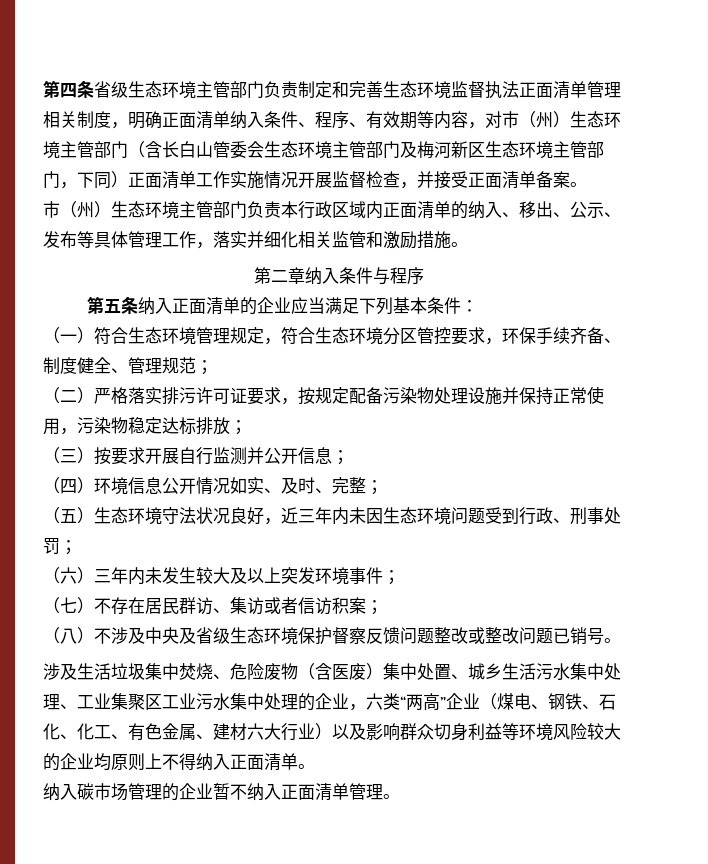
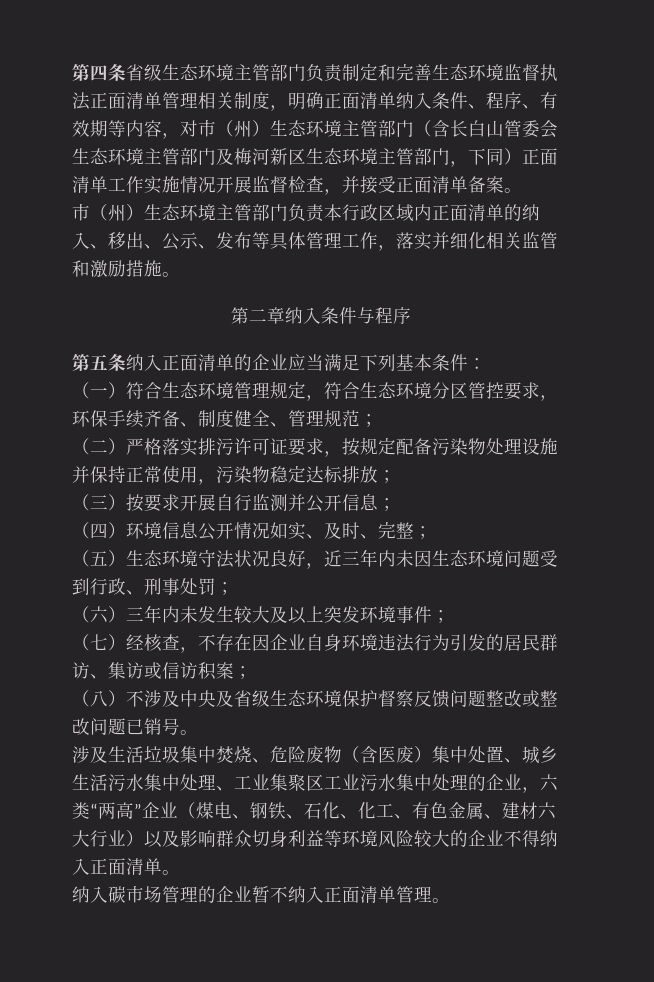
- （七）不存在居民群访、集访或者信访积案；
+ （七）经核查，不存在因企业自身环境违法行为引发的居民群访、集访或信访积案；
- 涉及生活垃圾集中焚烧、危险废物（含医废）集中处置、城乡生活污水集中处理、工业集聚区工业污水集中处理的企业，六类“两高”企业（煤电、钢铁、石化、化工、有色金属、建材六大行业）以及影响群众切身利益等环境风险较大的企业均原则上不得纳入正面清单。
+ 涉及生活垃圾集中焚烧、危险废物（含医废）集中处置、城乡生活污水集中处理、工业集聚区工业污水集中处理的企业，六类“两高”企业（煤电、钢铁、石化、化工、有色金属、建材六大行业）以及影响群众切身利益等环境风险较大的企业不得纳入正面清单。

